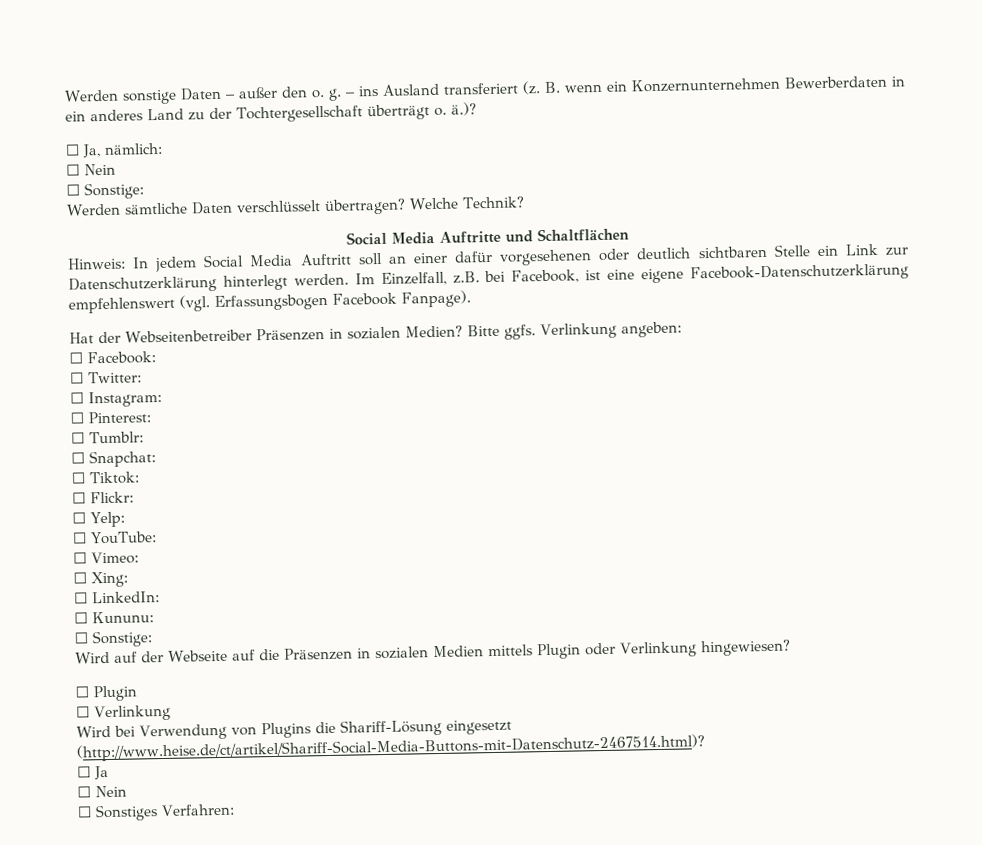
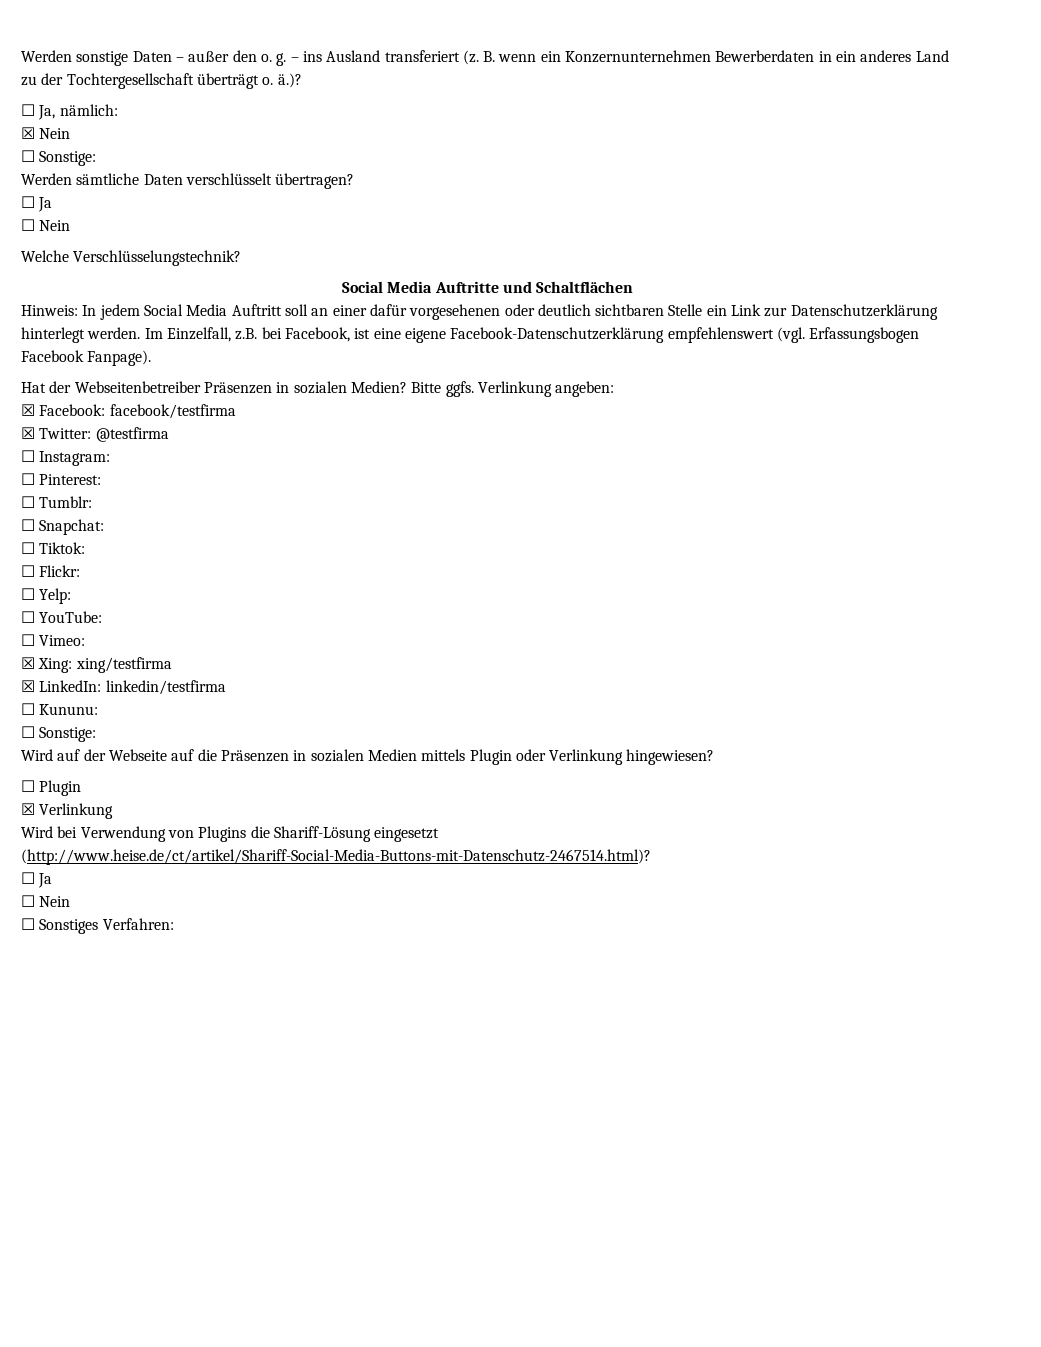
  ☐ Ja, nämlich:
- ☐ Nein
+ ☒ Nein
- Werden sämtliche Daten verschlüsselt übertragen? Welche Technik?
+ Werden sämtliche Daten verschlüsselt übertragen?
+ ☐ Ja
+ ☐ Nein
+ Welche Verschlüsselungstechnik?
- ☐ Facebook:
- ☐ Twitter:
+ ☒ Facebook: facebook/testfirma
+ ☒ Twitter: @testfirma
- ☐ Xing:
- ☐ LinkedIn:
+ ☒ Xing: xing/testfirma
+ ☒ LinkedIn: linkedin/testfirma
- ☐ Verlinkung
+ ☒ Verlinkung

